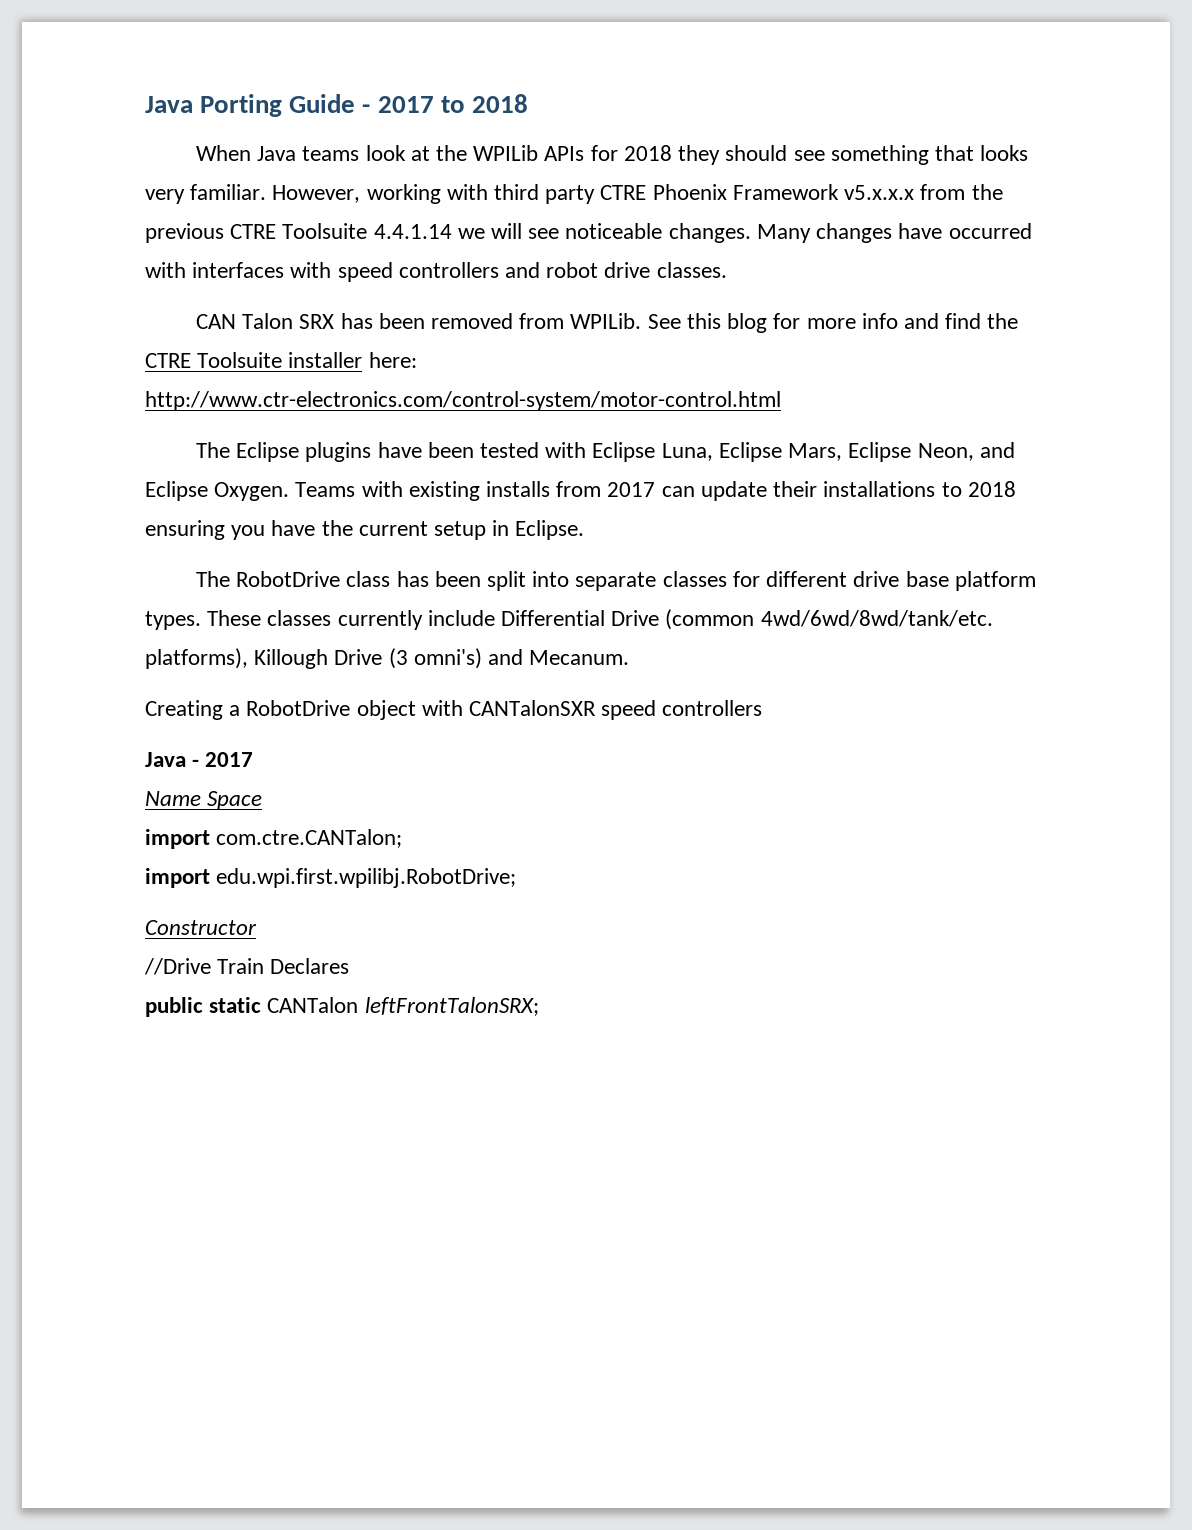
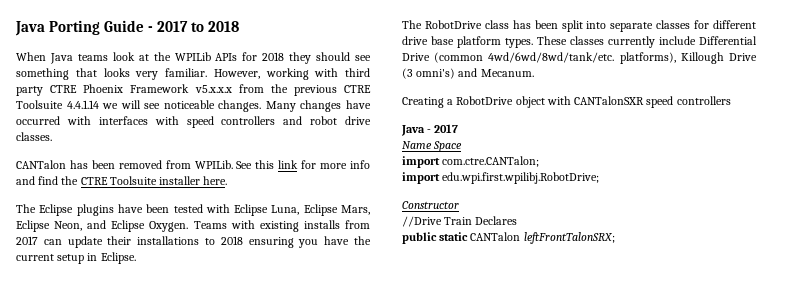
- CAN Talon SRX has been removed from WPILib.
+ CANTalon has been removed from WPILib.
- See this blog for more info and find the CTRE Toolsuite installer here: http://www.ctr-electronics.com/control-system/motor-control.html
+ See this link for more info and find the CTRE Toolsuite installer here.

